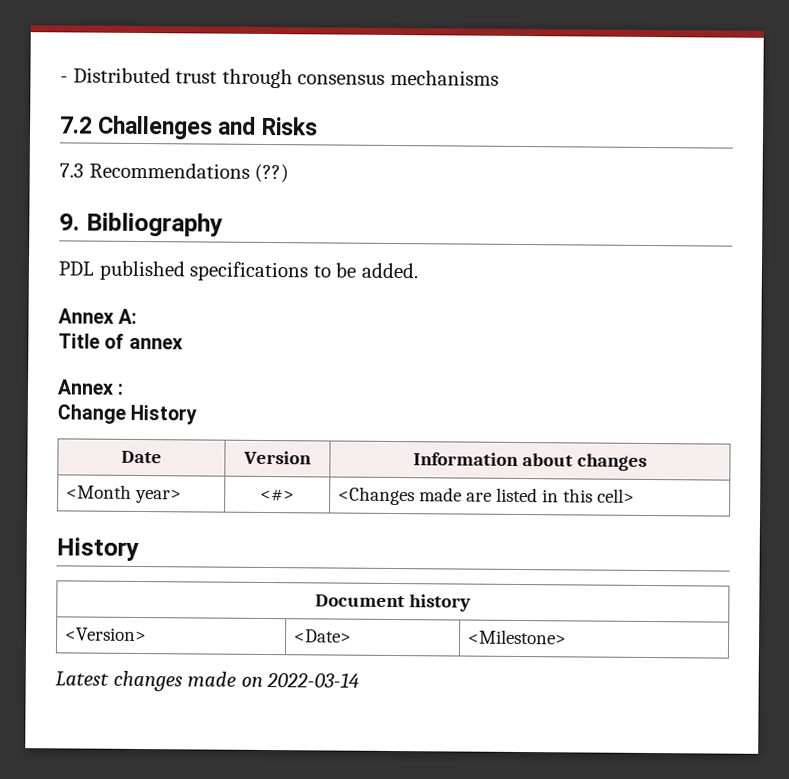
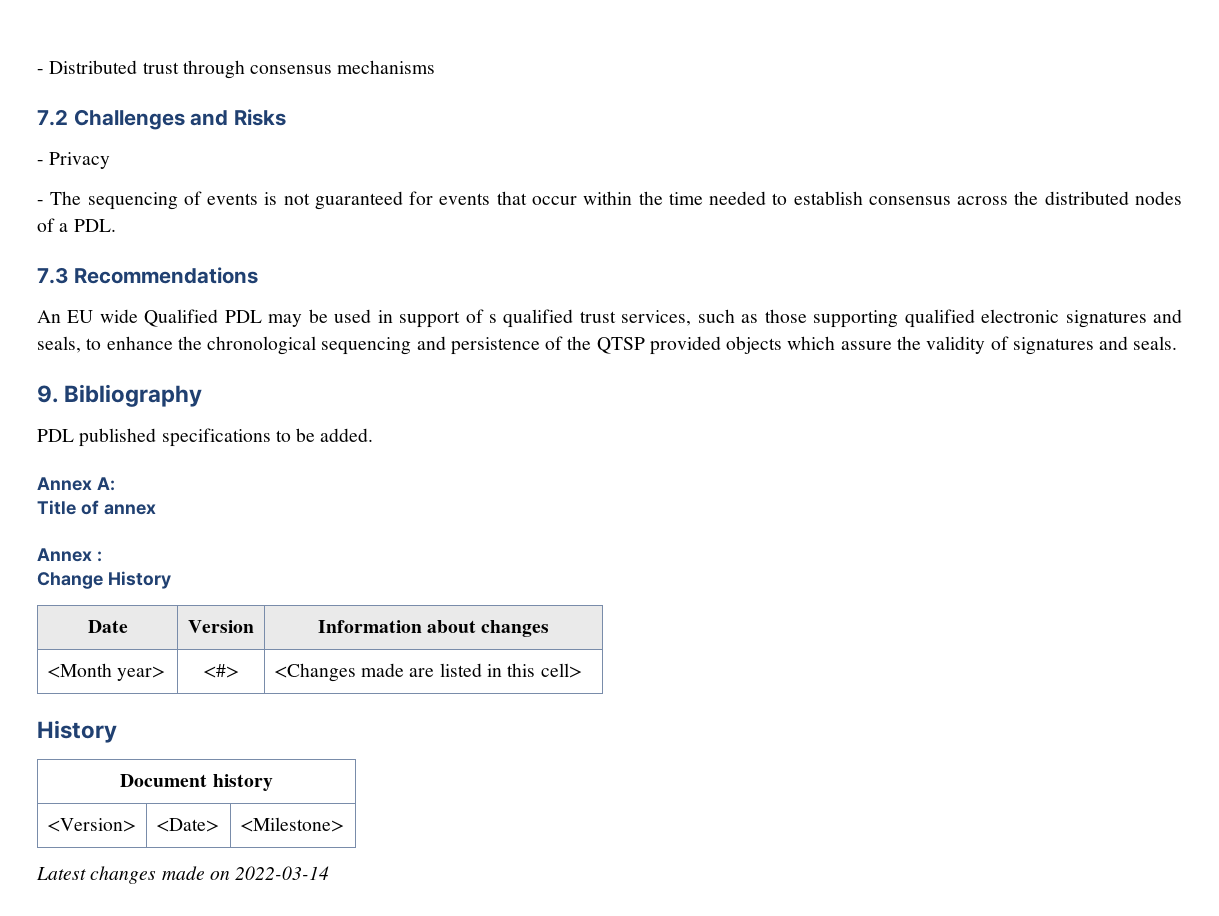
- 7.3 Recommendations (??)
+ - Privacy
+ - The sequencing of events is not guaranteed for events that occur within the time needed to establish consensus across the distributed nodes of a PDL.
+ 7.3 Recommendations
+ An EU wide Qualified PDL may be used in support of s qualified trust services, such as those supporting qualified electronic signatures and seals, to enhance the chronological sequencing and persistence of the QTSP provided objects which assure the validity of signatures and seals.

